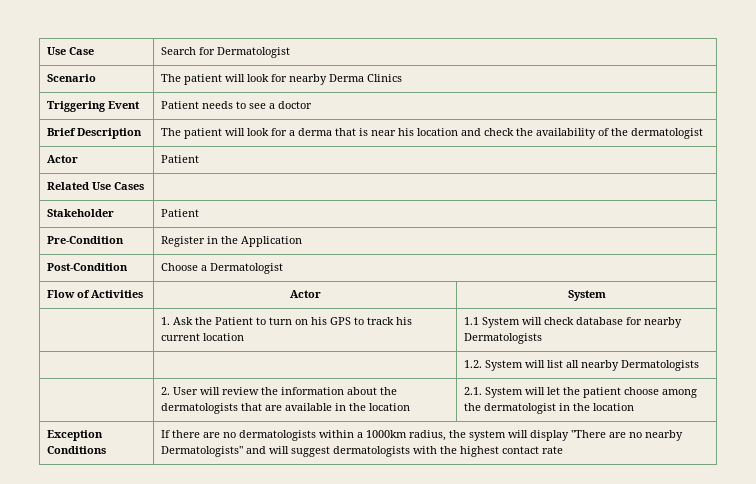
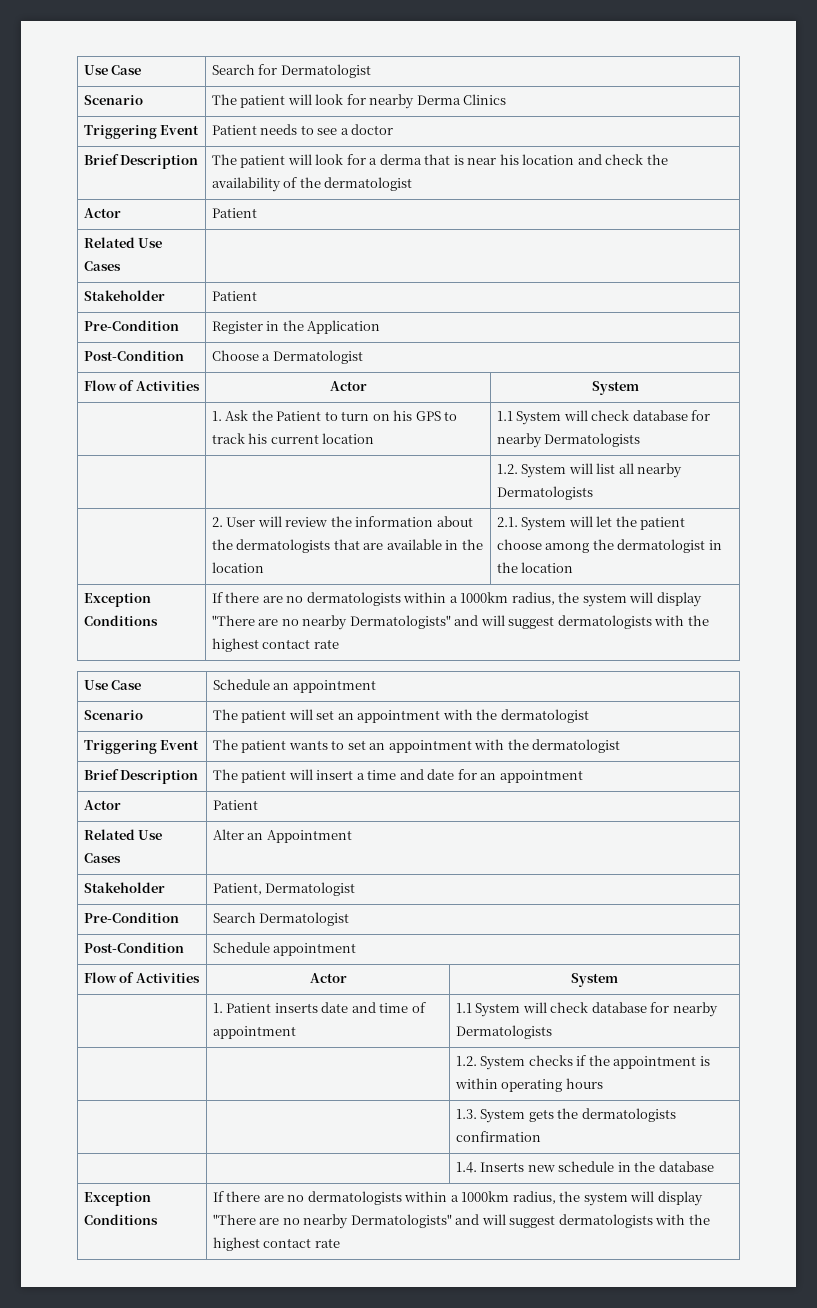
+ Use Case | Schedule an appointment
+ Scenario | The patient will set an appointment with the dermatologist
+ Triggering Event | The patient wants to set an appointment with the dermatologist
+ Brief Description | The patient will insert a time and date for an appointment
+ Actor | Patient
+ Related Use Cases | Alter an Appointment
+ Stakeholder | Patient, Dermatologist
+ Pre-Condition | Search Dermatologist
+ Post-Condition | Schedule appointment
+ Flow of Activities | Actor | System
+ | 1. Patient inserts date and time of appointment | 1.1 System will check database for nearby Dermatologists
+ | | 1.2. System checks if the appointment is within operating hours
+ | | 1.3. System gets the dermatologists confirmation
+ | | 1.4. Inserts new schedule in the database
+ Exception Conditions | If there are no dermatologists within a 1000km radius, the system will display "There are no nearby Dermatologists" and will suggest dermatologists with the highest contact rate

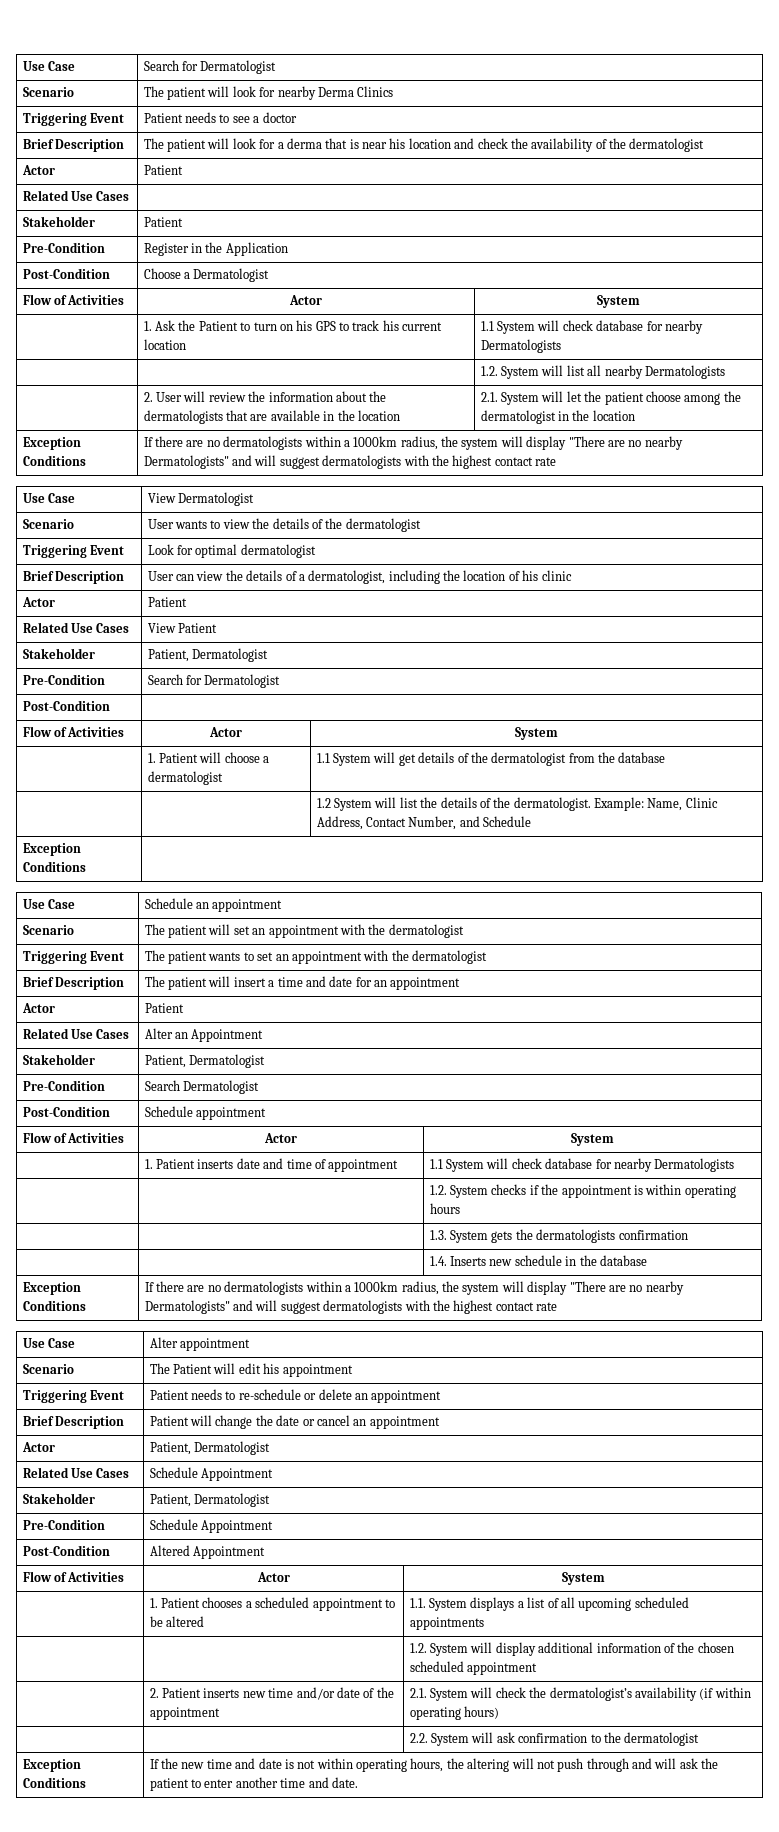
+ Use Case | View Dermatologist
+ Scenario | User wants to view the details of the dermatologist
+ Triggering Event | Look for optimal dermatologist
+ Brief Description | User can view the details of a dermatologist, including the location of his clinic
+ Actor | Patient
+ Related Use Cases | View Patient
+ Stakeholder | Patient, Dermatologist
+ Pre-Condition | Search for Dermatologist
+ Post-Condition |
+ Flow of Activities | Actor | System
+ | 1. Patient will choose a dermatologist | 1.1 System will get details of the dermatologist from the database
+ | | 1.2 System will list the details of the dermatologist. Example: Name, Clinic Address, Contact Number, and Schedule
+ Exception Conditions |
+ Use Case | Alter appointment
+ Scenario | The Patient will edit his appointment
+ Triggering Event | Patient needs to re-schedule or delete an appointment
+ Brief Description | Patient will change the date or cancel an appointment
+ Actor | Patient, Dermatologist
+ Related Use Cases | Schedule Appointment
+ Stakeholder | Patient, Dermatologist
+ Pre-Condition | Schedule Appointment
+ Post-Condition | Altered Appointment
+ Flow of Activities | Actor | System
+ | 1. Patient chooses a scheduled appointment to be altered | 1.1. System displays a list of all upcoming scheduled appointments
+ | | 1.2. System will display additional information of the chosen scheduled appointment
+ | 2. Patient inserts new time and/or date of the appointment | 2.1. System will check the dermatologist’s availability (if within operating hours)
+ | | 2.2. System will ask confirmation to the dermatologist
+ Exception Conditions | If the new time and date is not within operating hours, the altering will not push through and will ask the patient to enter another time and date.

